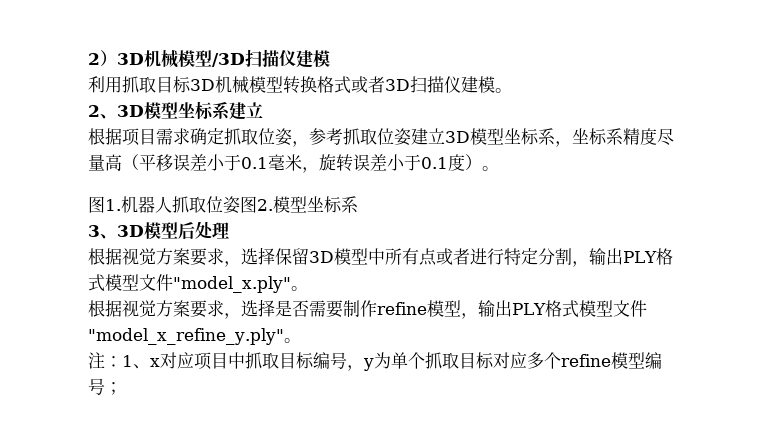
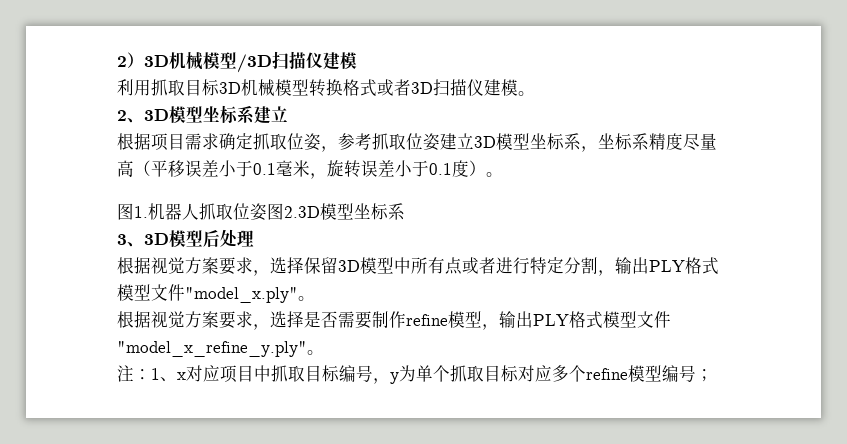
- 图1.机器人抓取位姿图2.模型坐标系
+ 图1.机器人抓取位姿图2.3D模型坐标系

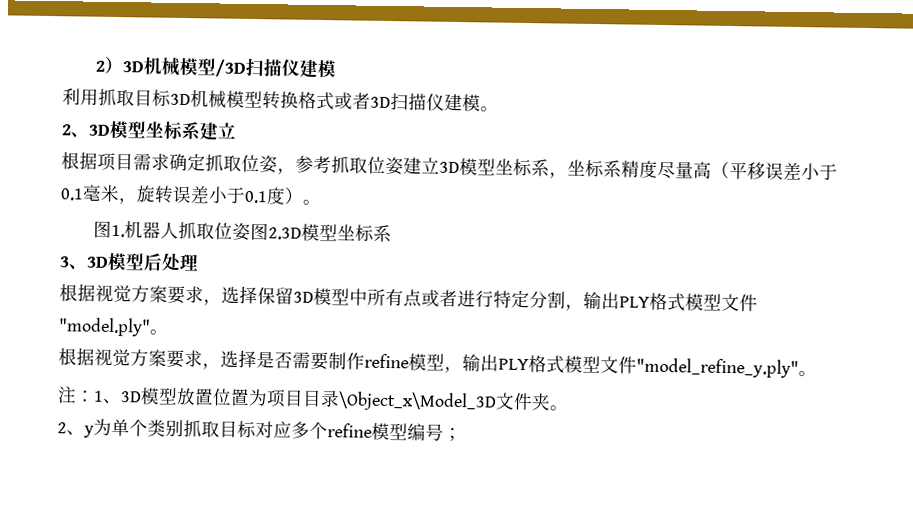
- 根据视觉方案要求，选择保留3D模型中所有点或者进行特定分割，输出PLY格式模型文件"model_x.ply"。
+ 根据视觉方案要求，选择保留3D模型中所有点或者进行特定分割，输出PLY格式模型文件"model.ply"。
- 根据视觉方案要求，选择是否需要制作refine模型，输出PLY格式模型文件"model_x_refine_y.ply"。
+ 根据视觉方案要求，选择是否需要制作refine模型，输出PLY格式模型文件"model_refine_y.ply"。
- 注：1、x对应项目中抓取目标编号，y为单个抓取目标对应多个refine模型编号；
+ 注：1、3D模型放置位置为项目目录\Object_x\Model_3D文件夹。
+ 2、y为单个类别抓取目标对应多个refine模型编号；

